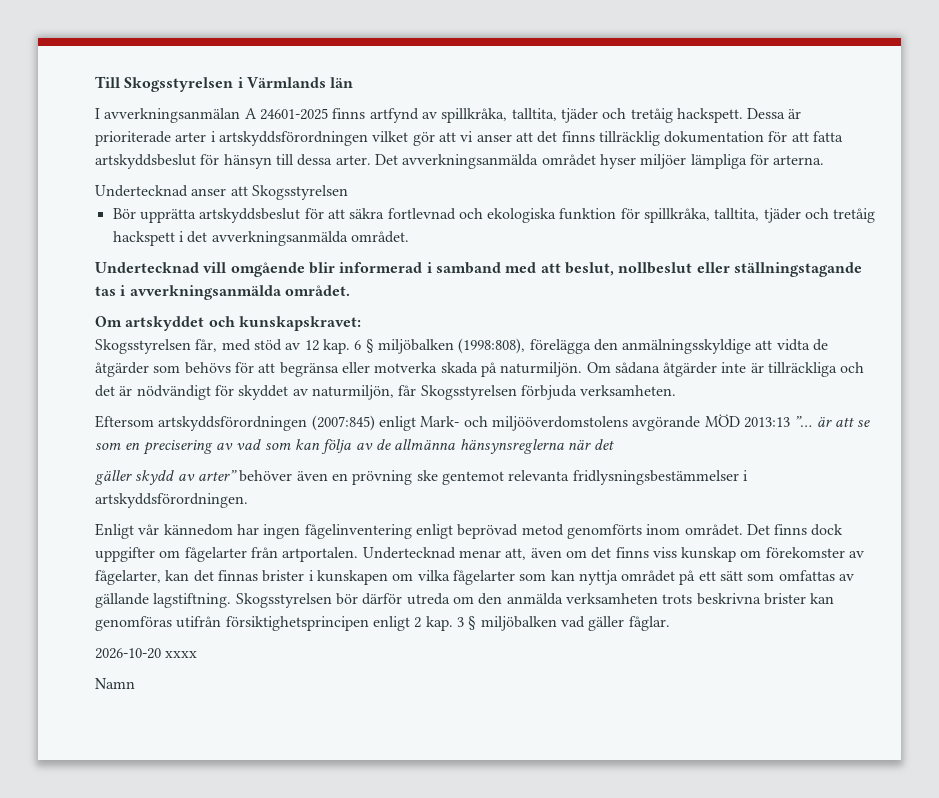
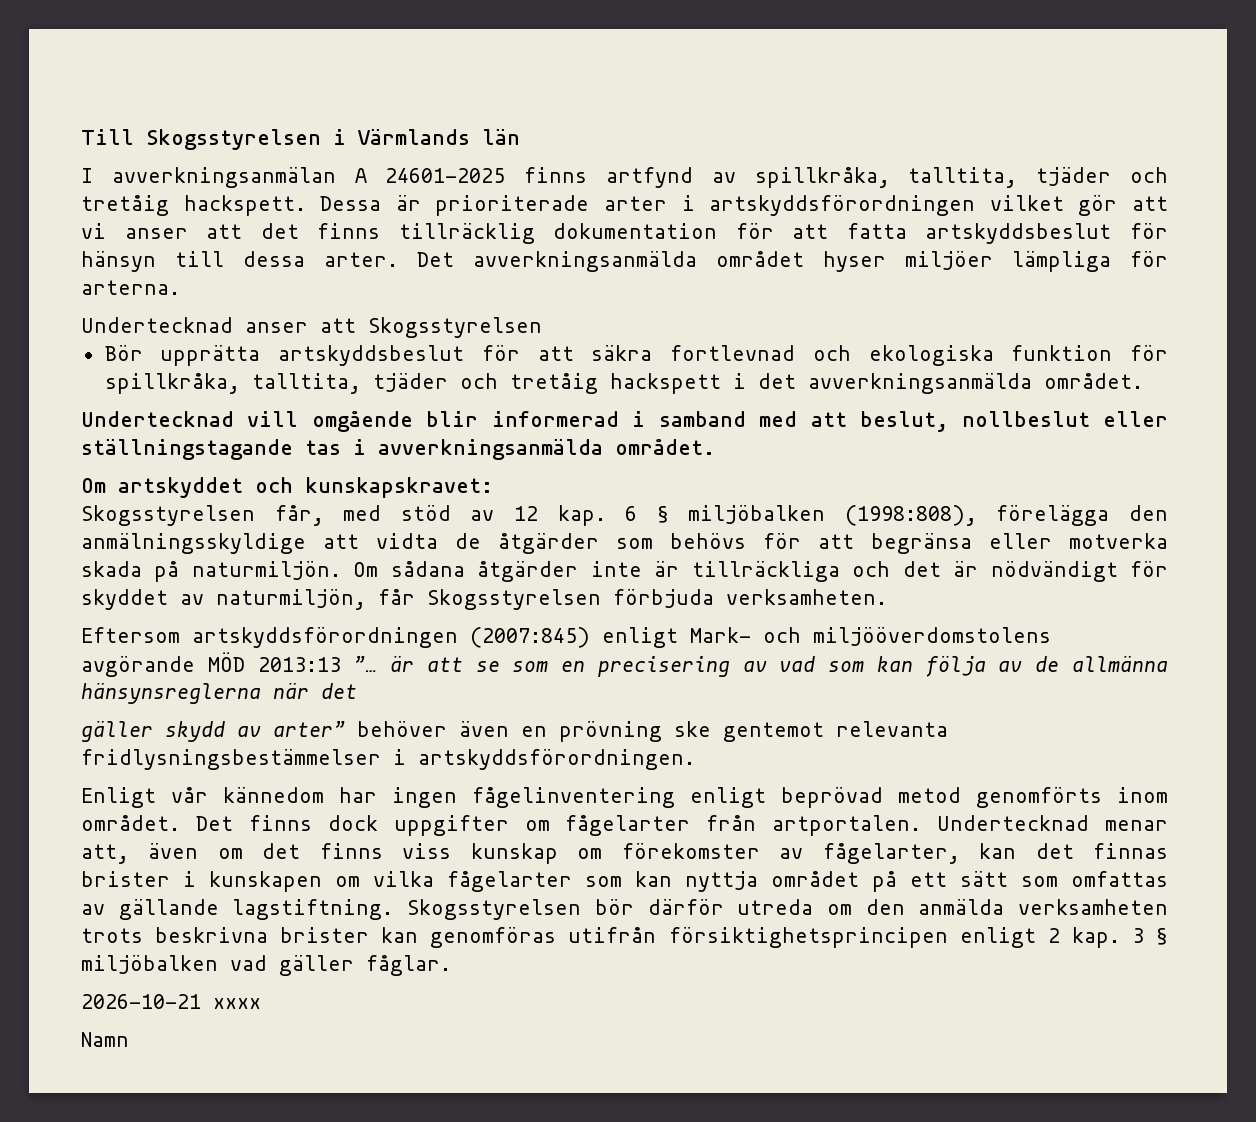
- 2026-10-20 xxxx
+ 2026-10-21 xxxx

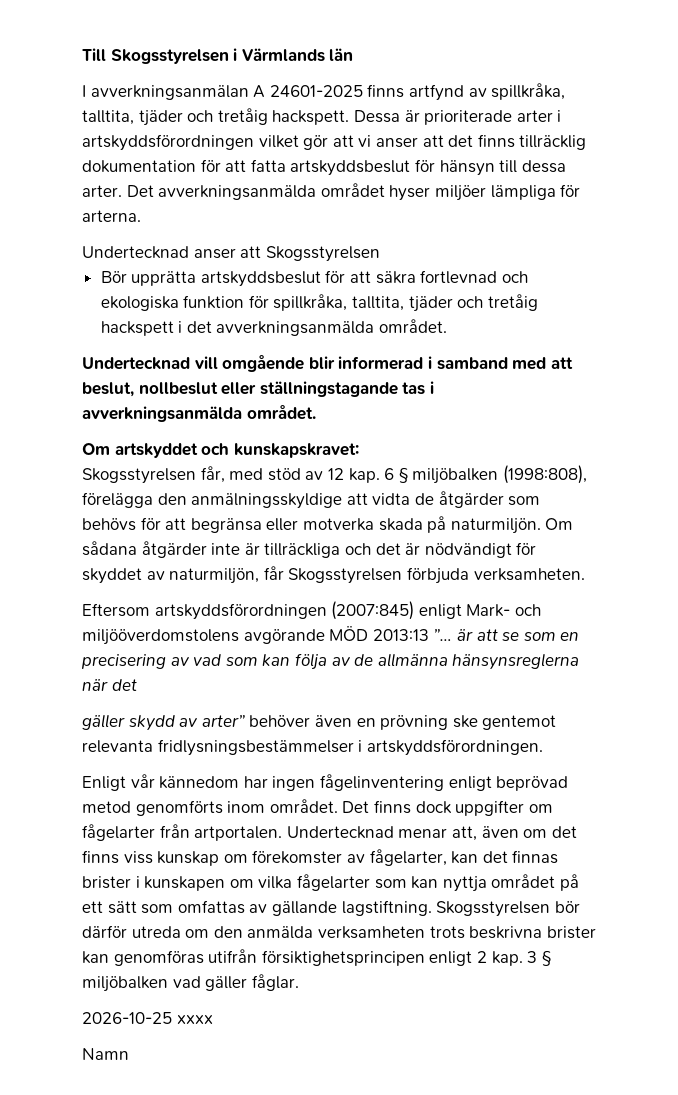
- 2026-10-21 xxxx
+ 2026-10-25 xxxx

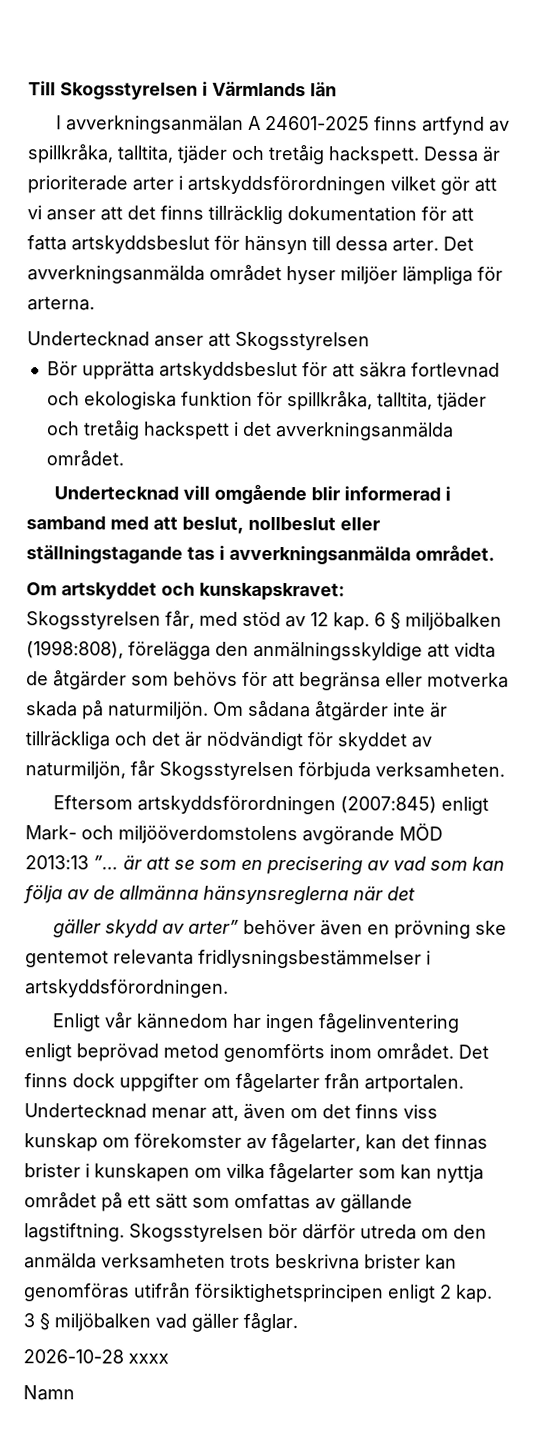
- 2026-10-25 xxxx
+ 2026-10-28 xxxx

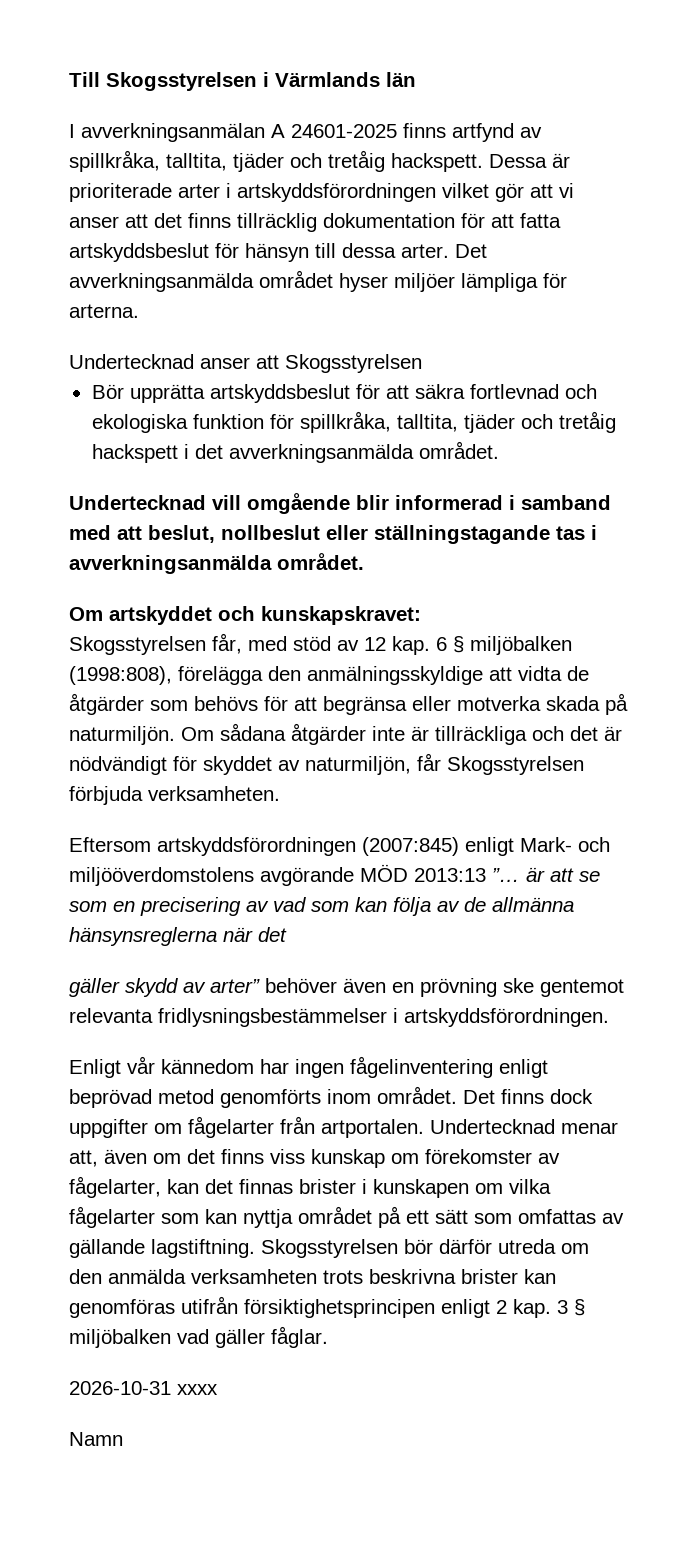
- 2026-10-28 xxxx
+ 2026-10-31 xxxx

